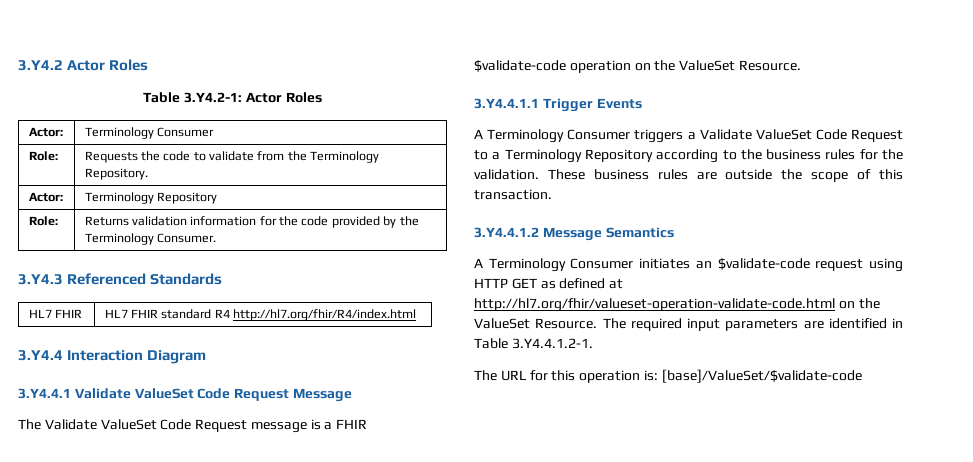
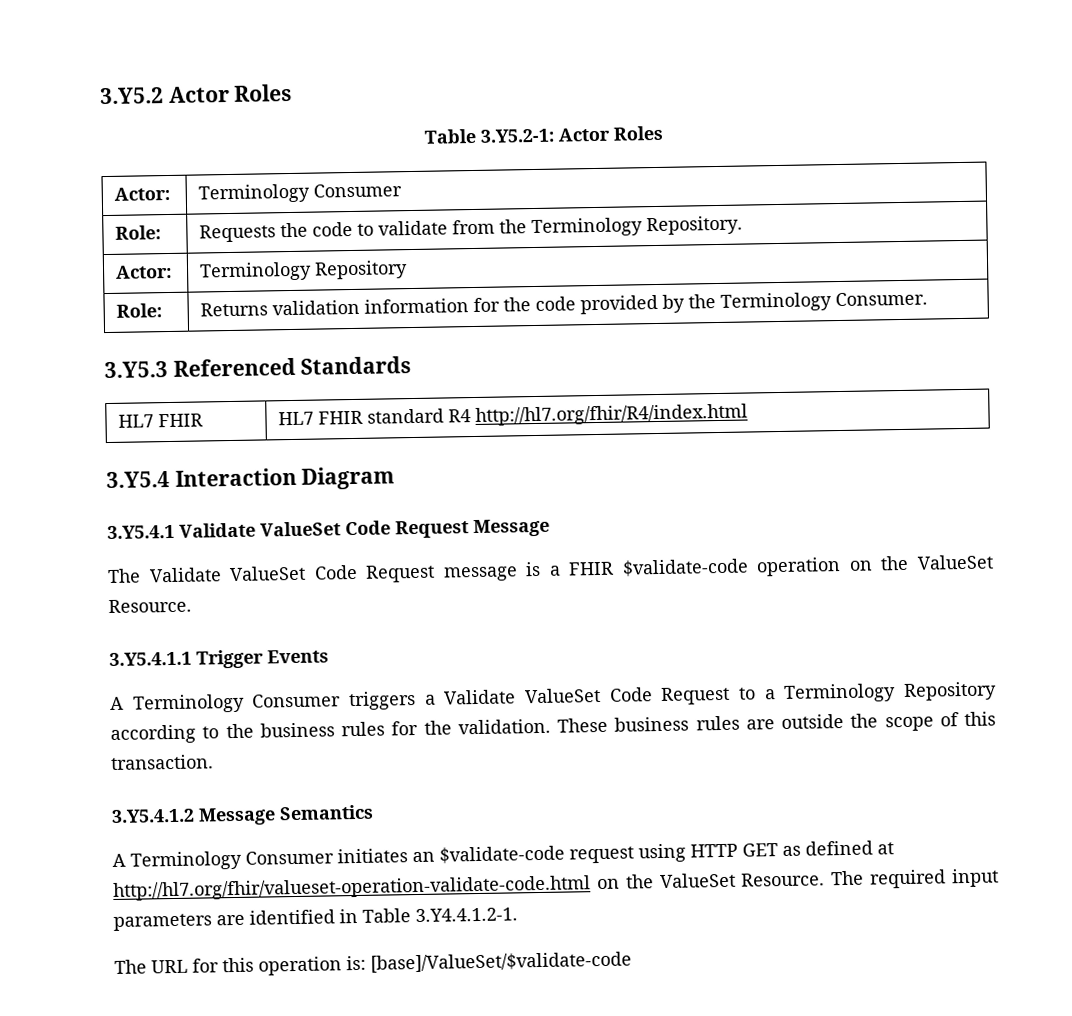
- 3.Y4.2 Actor Roles
+ 3.Y5.2 Actor Roles
- Table 3.Y4.2-1: Actor Roles
+ Table 3.Y5.2-1: Actor Roles
- 3.Y4.3 Referenced Standards
+ 3.Y5.3 Referenced Standards
- 3.Y4.4 Interaction Diagram
+ 3.Y5.4 Interaction Diagram
- 3.Y4.4.1 Validate ValueSet Code Request Message
+ 3.Y5.4.1 Validate ValueSet Code Request Message
- 3.Y4.4.1.1 Trigger Events
+ 3.Y5.4.1.1 Trigger Events
- 3.Y4.4.1.2 Message Semantics
+ 3.Y5.4.1.2 Message Semantics

